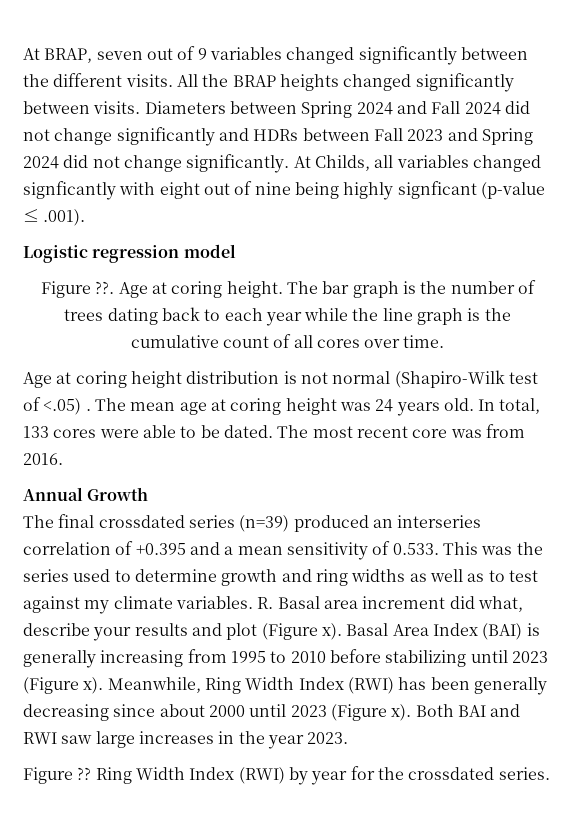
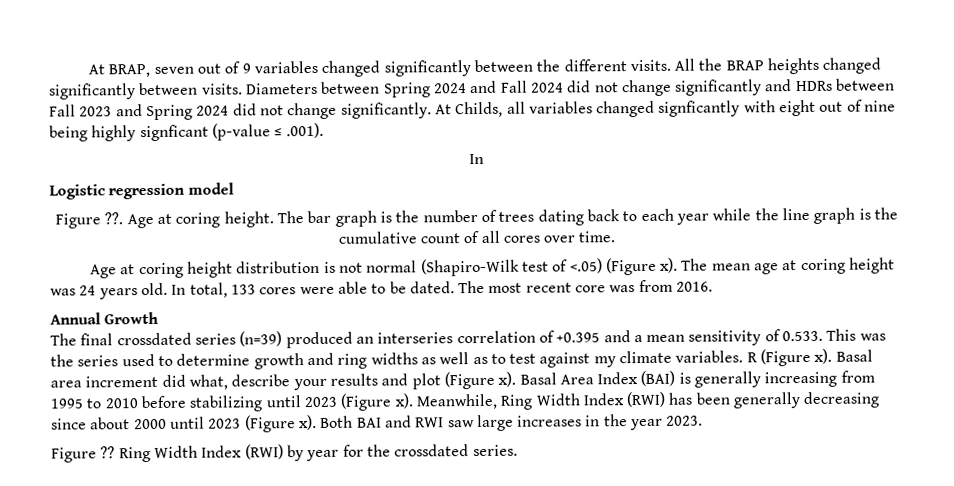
  At Childs, all variables changed signficantly with eight out of nine being highly signficant (p-value ≤ .001).
+ In
- Age at coring height distribution is not normal (Shapiro-Wilk test of <.05) .
+ Age at coring height distribution is not normal (Shapiro-Wilk test of <.05) (Figure x).
- R. Basal area increment did what, describe your results and plot (Figure x).
+ R (Figure x). Basal area increment did what, describe your results and plot (Figure x).

